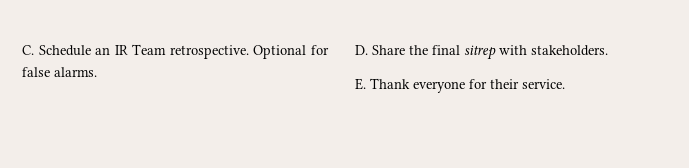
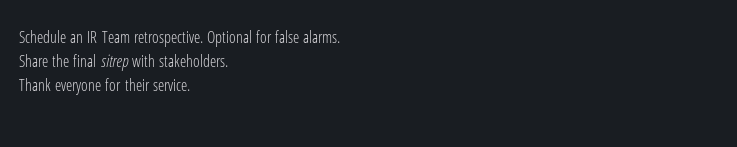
- C. Schedule an IR Team retrospective.
+ Schedule an IR Team retrospective.
- D. Share the final sitrep with stakeholders.
+ Share the final sitrep with stakeholders.
- E. Thank everyone for their service.
+ Thank everyone for their service.

